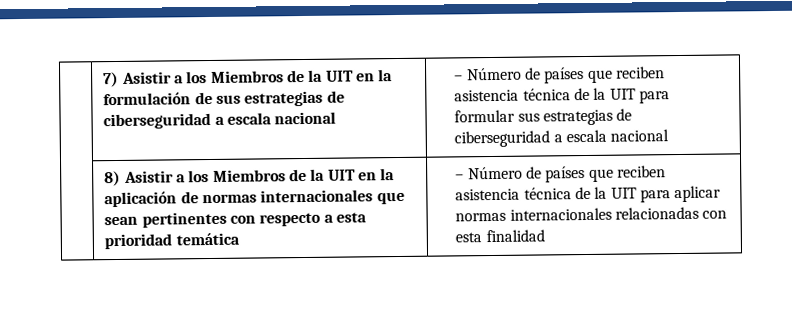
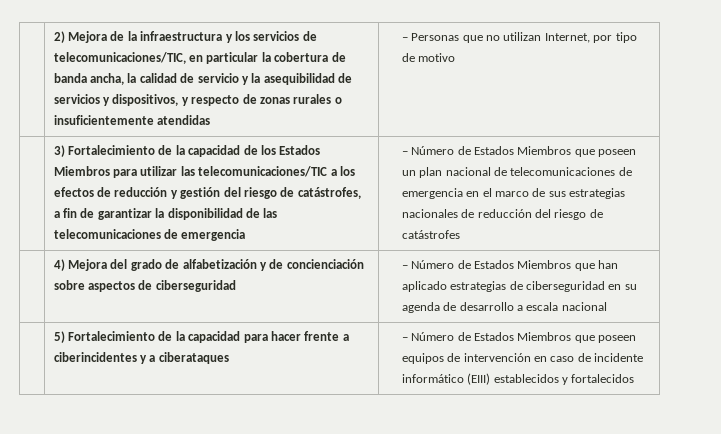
- 7) Asistir a los Miembros de la UIT en la formulación de sus estrategias de ciberseguridad a escala nacional | – Número de países que reciben asistencia técnica de la UIT para formular sus estrategias de ciberseguridad a escala nacional
- | 8) Asistir a los Miembros de la UIT en la aplicación de normas internacionales que sean pertinentes con respecto a esta prioridad temática | – Número de países que reciben asistencia técnica de la UIT para aplicar normas internacionales relacionadas con esta finalidad
+ 2) Mejora de la infraestructura y los servicios de telecomunicaciones/TIC, en particular la cobertura de banda ancha, la calidad de servicio y la asequibilidad de servicios y dispositivos, y respecto de zonas rurales o insuficientemente atendidas | – Personas que no utilizan Internet, por tipo de motivo
+ | 3) Fortalecimiento de la capacidad de los Estados Miembros para utilizar las telecomunicaciones/TIC a los efectos de reducción y gestión del riesgo de catástrofes, a fin de garantizar la disponibilidad de las telecomunicaciones de emergencia | – Número de Estados Miembros que poseen un plan nacional de telecomunicaciones de emergencia en el marco de sus estrategias nacionales de reducción del riesgo de catástrofes
+ | 4) Mejora del grado de alfabetización y de concienciación sobre aspectos de ciberseguridad | – Número de Estados Miembros que han aplicado estrategias de ciberseguridad en su agenda de desarrollo a escala nacional
+ | 5) Fortalecimiento de la capacidad para hacer frente a ciberincidentes y a ciberataques | – Número de Estados Miembros que poseen equipos de intervención en caso de incidente informático (EIII) establecidos y fortalecidos

